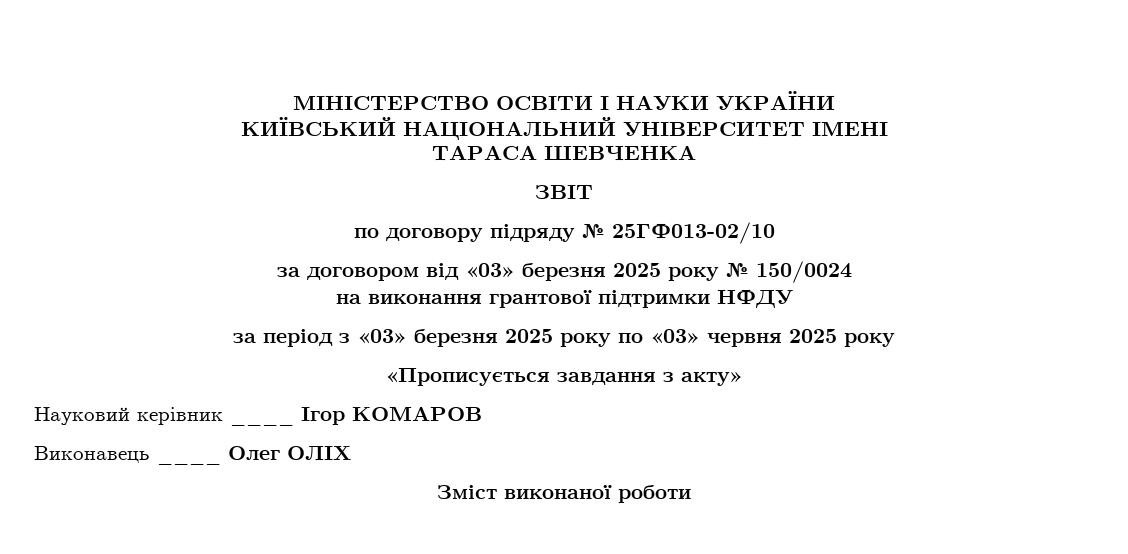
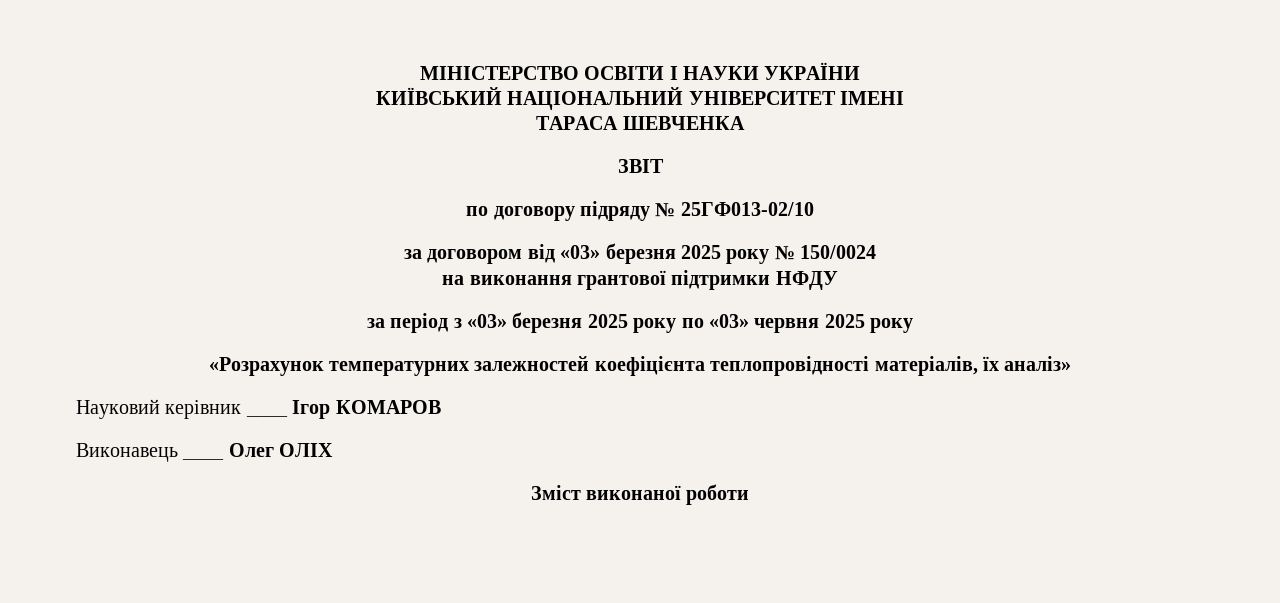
- «Прописується завдання з акту»
+ «Розрахунок температурних залежностей коефіцієнта теплопровідності матеріалів, їх аналіз»

